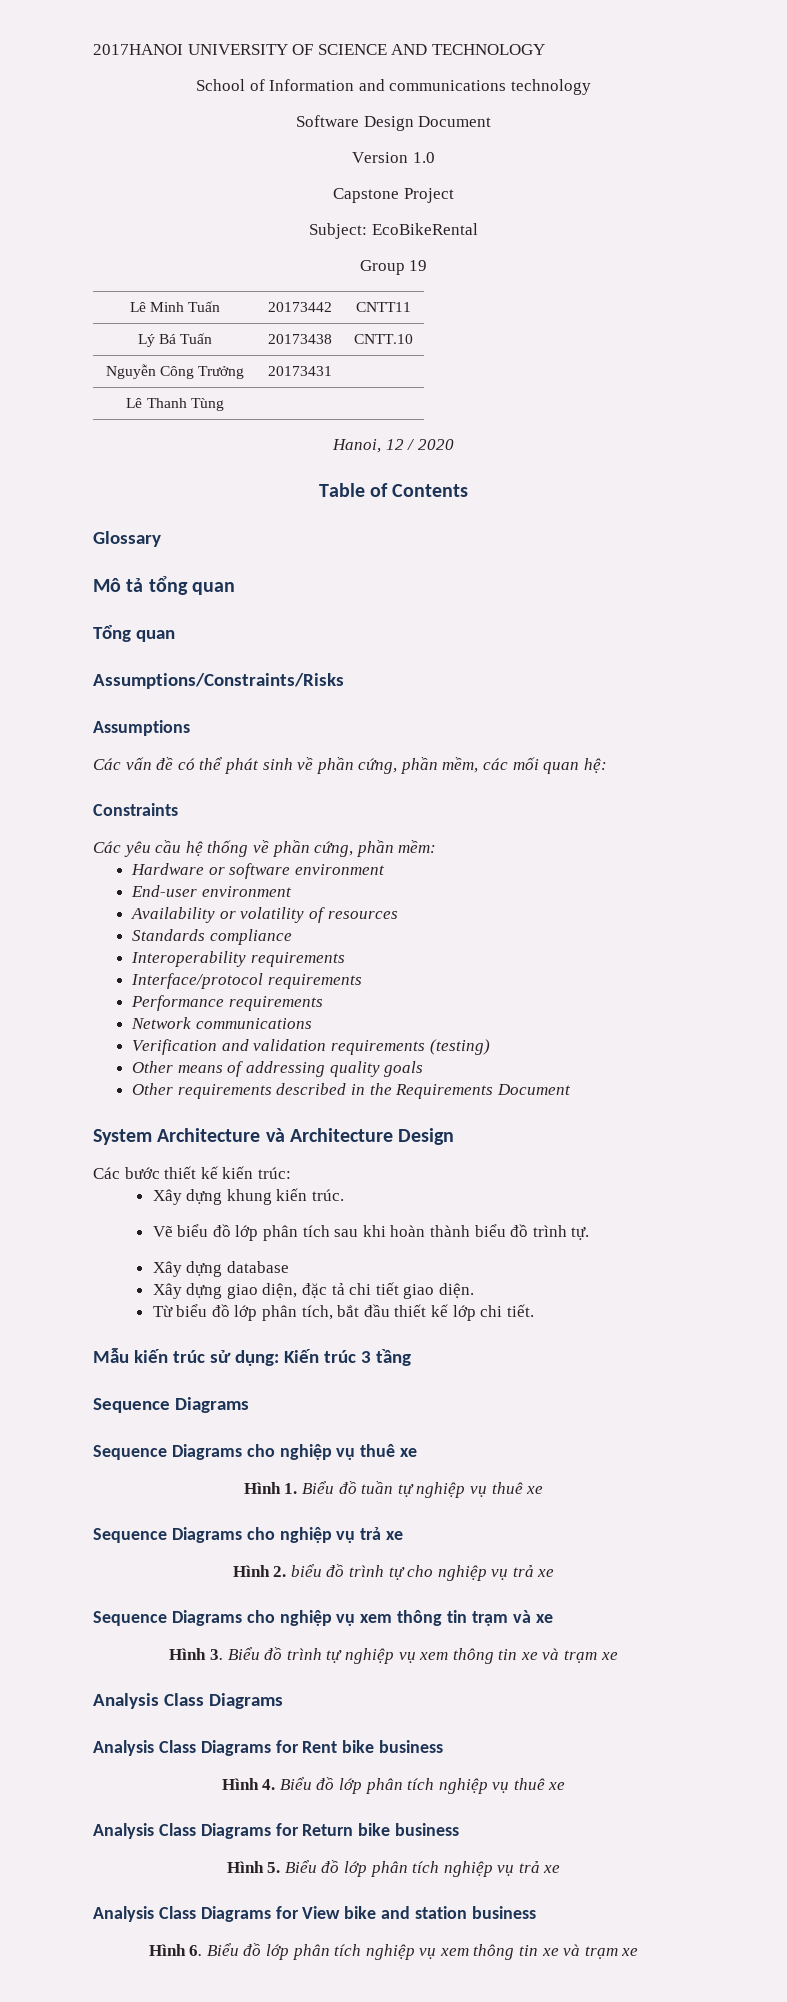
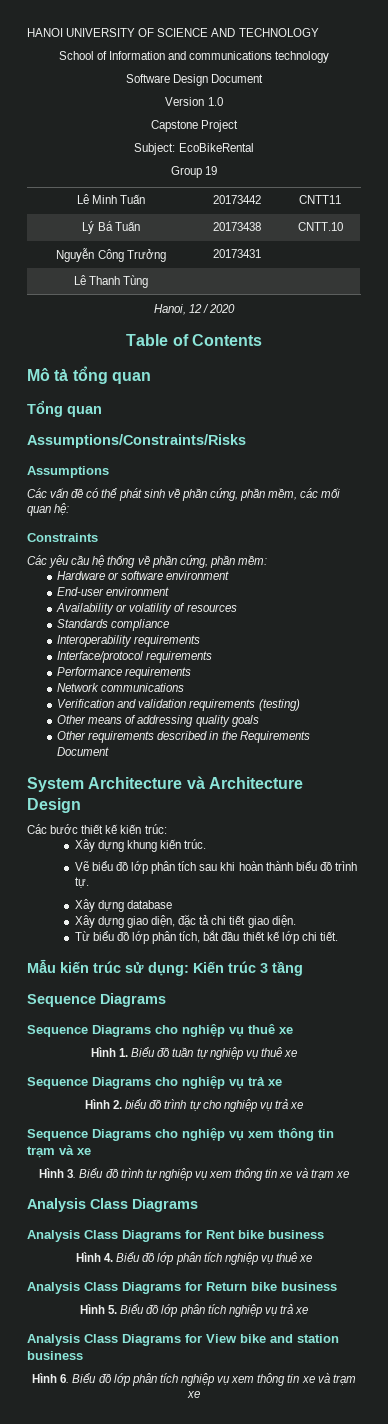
- 2017HANOI UNIVERSITY OF SCIENCE AND TECHNOLOGY
+ HANOI UNIVERSITY OF SCIENCE AND TECHNOLOGY
- Glossary

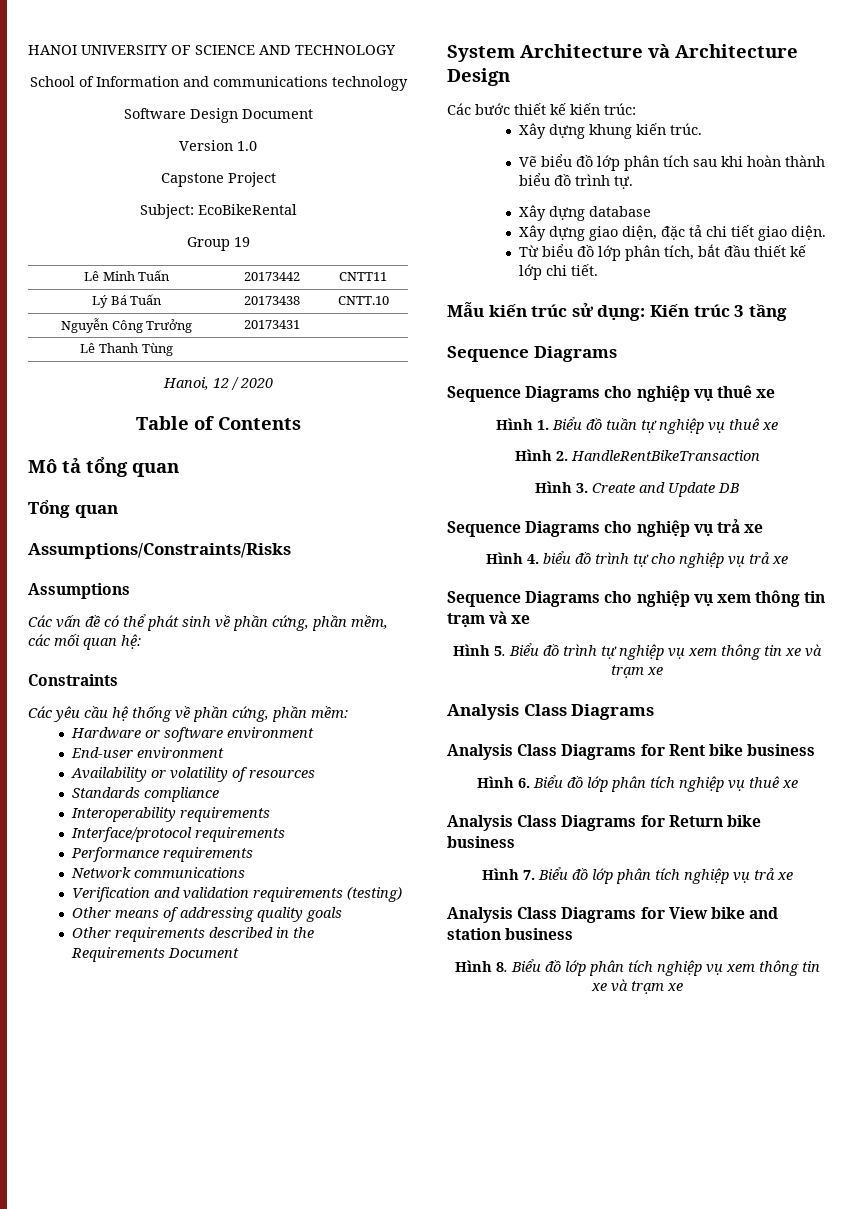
+ Hình 2. HandleRentBikeTransaction
+ Hình 3. Create and Update DB
- Hình 2. biểu đồ trình tự cho nghiệp vụ trả xe
+ Hình 4. biểu đồ trình tự cho nghiệp vụ trả xe
- Hình 3. Biểu đồ trình tự nghiệp vụ xem thông tin xe và trạm xe
+ Hình 5. Biểu đồ trình tự nghiệp vụ xem thông tin xe và trạm xe
- Hình 4. Biểu đồ lớp phân tích nghiệp vụ thuê xe
+ Hình 6. Biểu đồ lớp phân tích nghiệp vụ thuê xe
- Hình 5. Biểu đồ lớp phân tích nghiệp vụ trả xe
+ Hình 7. Biểu đồ lớp phân tích nghiệp vụ trả xe
- Hình 6. Biểu đồ lớp phân tích nghiệp vụ xem thông tin xe và trạm xe
+ Hình 8. Biểu đồ lớp phân tích nghiệp vụ xem thông tin xe và trạm xe

